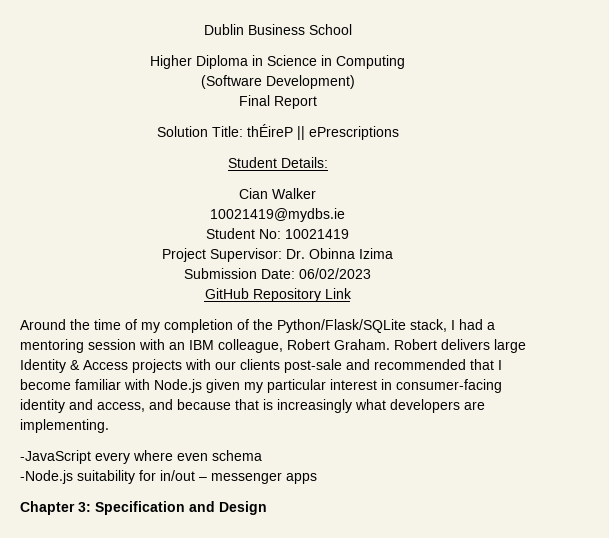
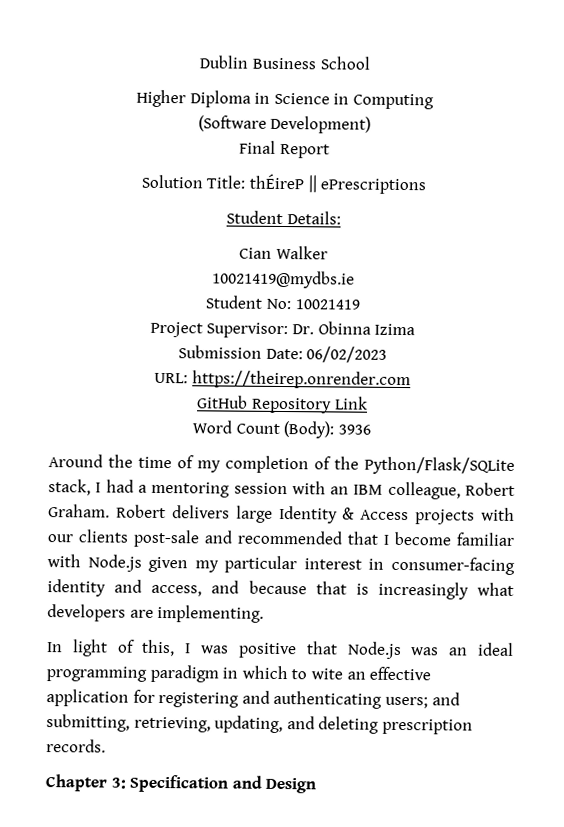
+ URL: https://theirep.onrender.com
+ Word Count (Body): 3936
- -JavaScript every where even schema
- -Node.js suitability for in/out – messenger apps
+ In light of this, I was positive that Node.js was an ideal programming paradigm in which to wite an effective application for registering and authenticating users; and submitting, retrieving, updating, and deleting prescription records.

